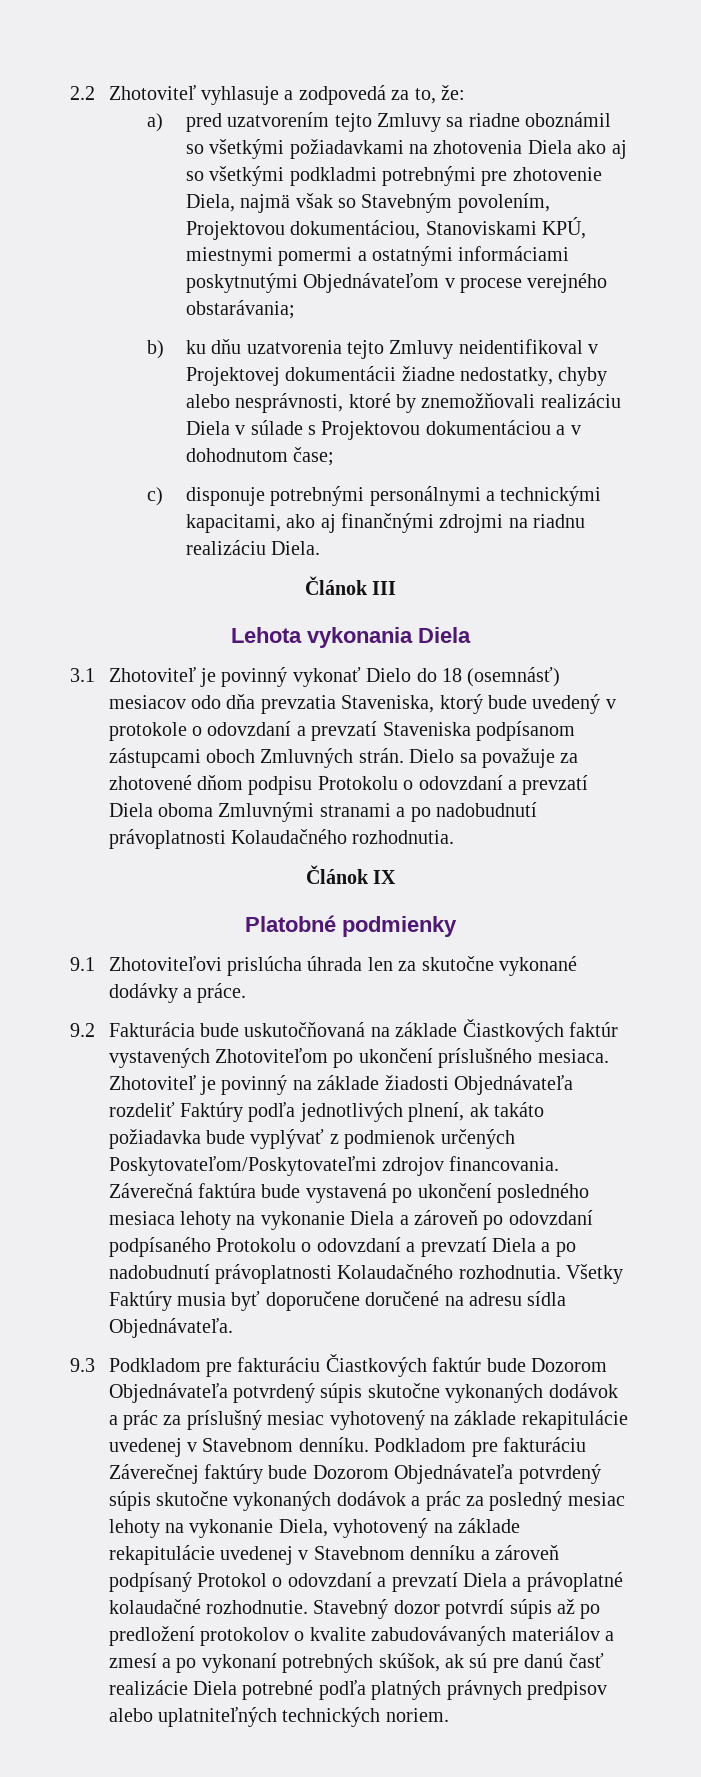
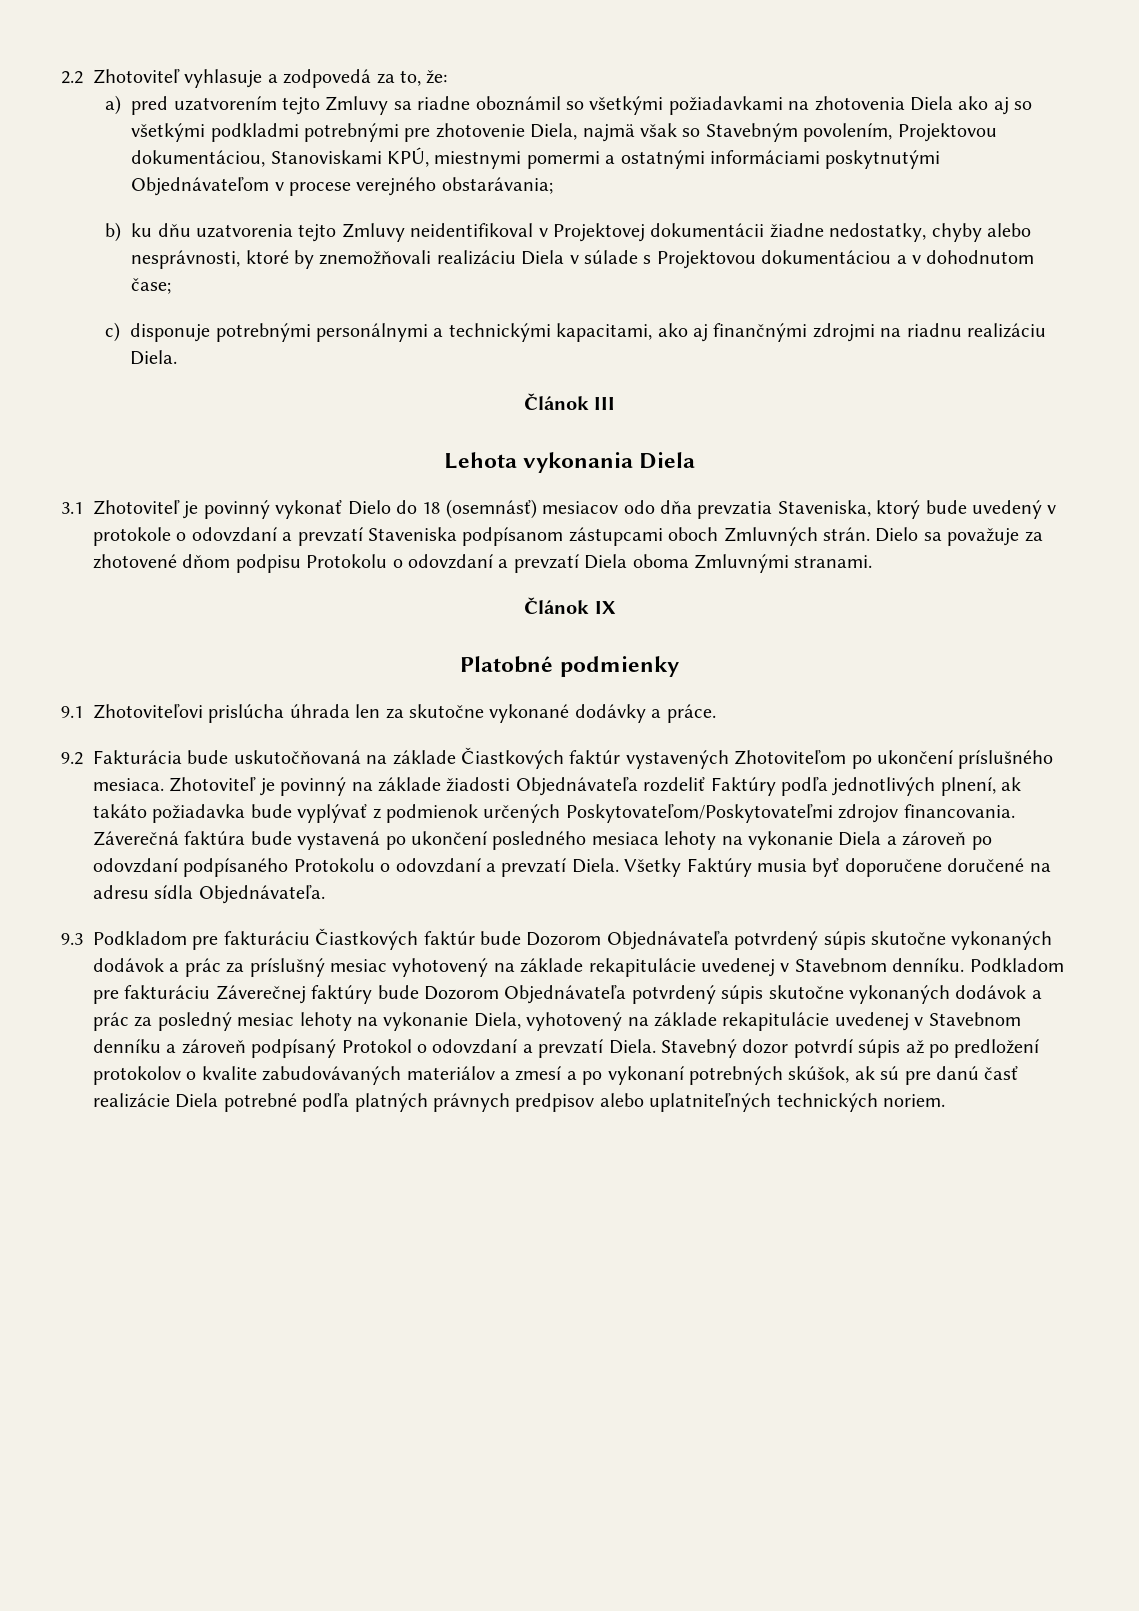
- Dielo sa považuje za zhotovené dňom podpisu Protokolu o odovzdaní a prevzatí Diela oboma Zmluvnými stranami a po nadobudnutí právoplatnosti Kolaudačného rozhodnutia.
+ Dielo sa považuje za zhotovené dňom podpisu Protokolu o odovzdaní a prevzatí Diela oboma Zmluvnými stranami.
- Záverečná faktúra bude vystavená po ukončení posledného mesiaca lehoty na vykonanie Diela a zároveň po odovzdaní podpísaného Protokolu o odovzdaní a prevzatí Diela a po nadobudnutí právoplatnosti Kolaudačného rozhodnutia.
+ Záverečná faktúra bude vystavená po ukončení posledného mesiaca lehoty na vykonanie Diela a zároveň po odovzdaní podpísaného Protokolu o odovzdaní a prevzatí Diela.
- Podkladom pre fakturáciu Záverečnej faktúry bude Dozorom Objednávateľa potvrdený súpis skutočne vykonaných dodávok a prác za posledný mesiac lehoty na vykonanie Diela, vyhotovený na základe rekapitulácie uvedenej v Stavebnom denníku a zároveň podpísaný Protokol o odovzdaní a prevzatí Diela a právoplatné kolaudačné rozhodnutie.
+ Podkladom pre fakturáciu Záverečnej faktúry bude Dozorom Objednávateľa potvrdený súpis skutočne vykonaných dodávok a prác za posledný mesiac lehoty na vykonanie Diela, vyhotovený na základe rekapitulácie uvedenej v Stavebnom denníku a zároveň podpísaný Protokol o odovzdaní a prevzatí Diela.

